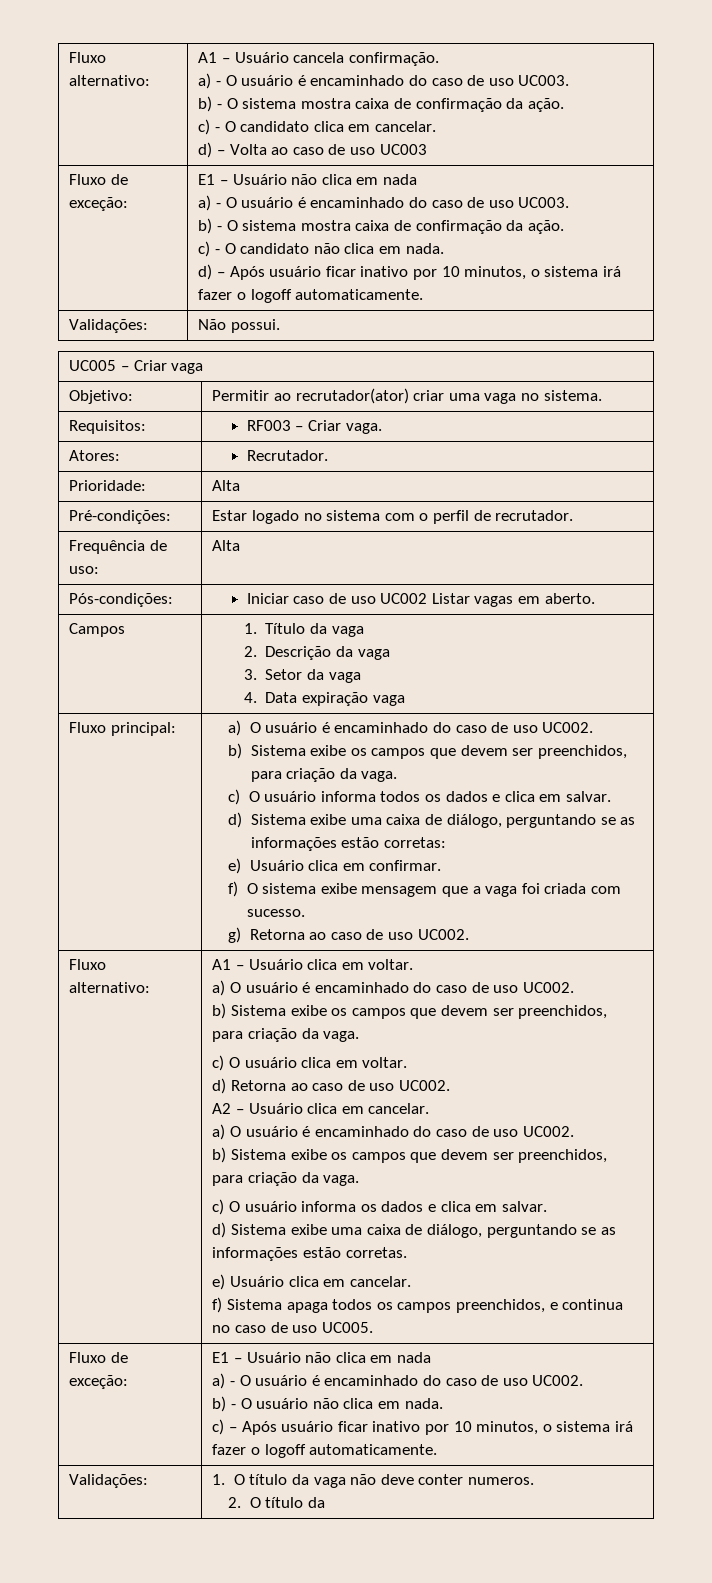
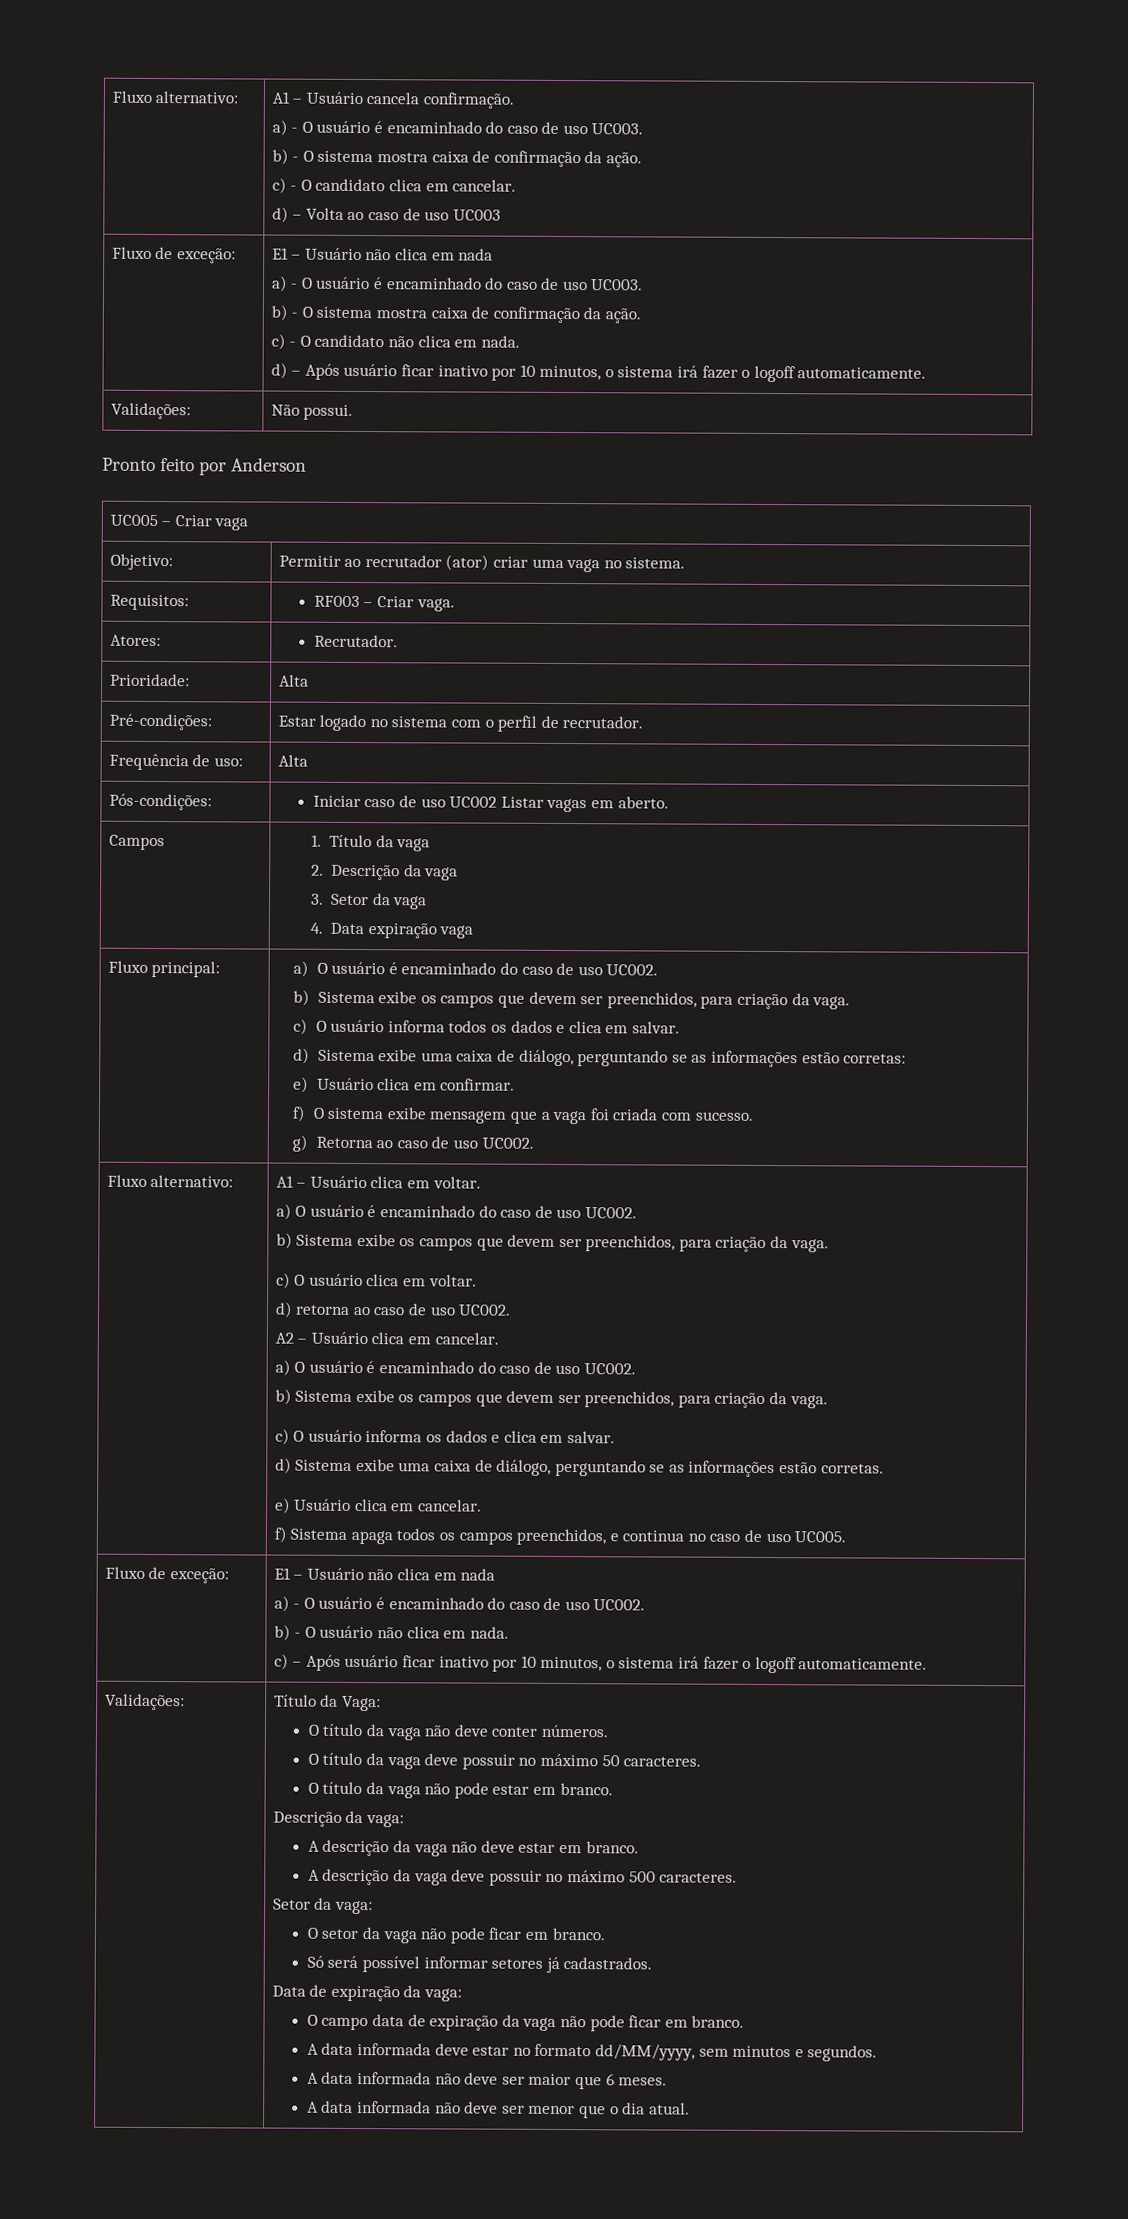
+ Pronto feito por Anderson
- Objetivo: | Permitir ao recrutador(ator) criar uma vaga no sistema.
+ Objetivo: | Permitir ao recrutador (ator) criar uma vaga no sistema.
- d) Retorna ao caso de uso UC002.
+ d) retorna ao caso de uso UC002.
- 1. O título da vaga não deve conter numeros.
- 2. O título da
+ Título da Vaga:
+ O título da vaga não deve conter números.
+ O título da vaga deve possuir no máximo 50 caracteres.
+ O título da vaga não pode estar em branco.
+ Descrição da vaga:
+ A descrição da vaga não deve estar em branco.
+ A descrição da vaga deve possuir no máximo 500 caracteres.
+ Setor da vaga:
+ O setor da vaga não pode ficar em branco.
+ Só será possível informar setores já cadastrados.
+ Data de expiração da vaga:
+ O campo data de expiração da vaga não pode ficar em branco.
+ A data informada deve estar no formato dd/MM/yyyy, sem minutos e segundos.
+ A data informada não deve ser maior que 6 meses.
+ A data informada não deve ser menor que o dia atual.

